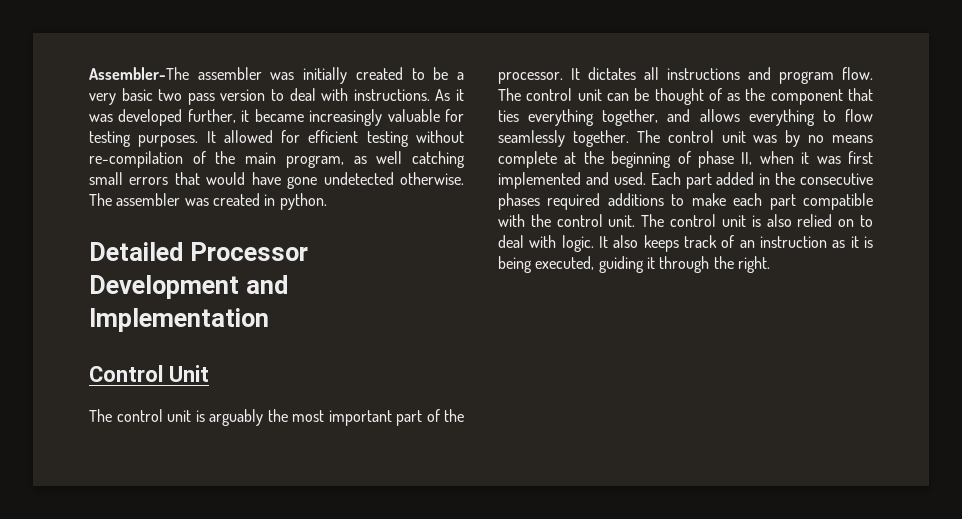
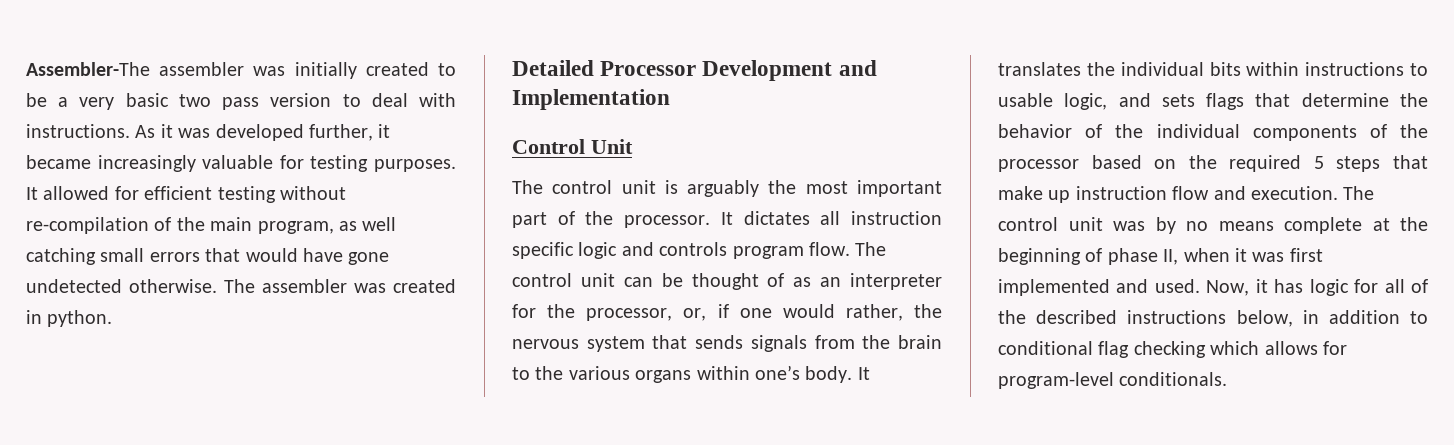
- It dictates all instructions and program flow.
+ It dictates all instruction specific logic and controls program flow.
- The control unit can be thought of as the component that ties everything together, and allows everything to flow seamlessly together.
+ The control unit can be thought of as an interpreter for the processor, or, if one would rather, the nervous system that sends signals from the brain to the various organs within one’s body. It translates the individual bits within instructions to usable logic, and sets flags that determine the behavior of the individual components of the processor based on the required 5 steps that make up instruction flow and execution.
- Each part added in the consecutive phases required additions to make each part compatible with the control unit. The control unit is also relied on to deal with logic. It also keeps track of an instruction as it is being executed, guiding it through the right.
+ Now, it has logic for all of the described instructions below, in addition to conditional flag checking which allows for program-level conditionals.

